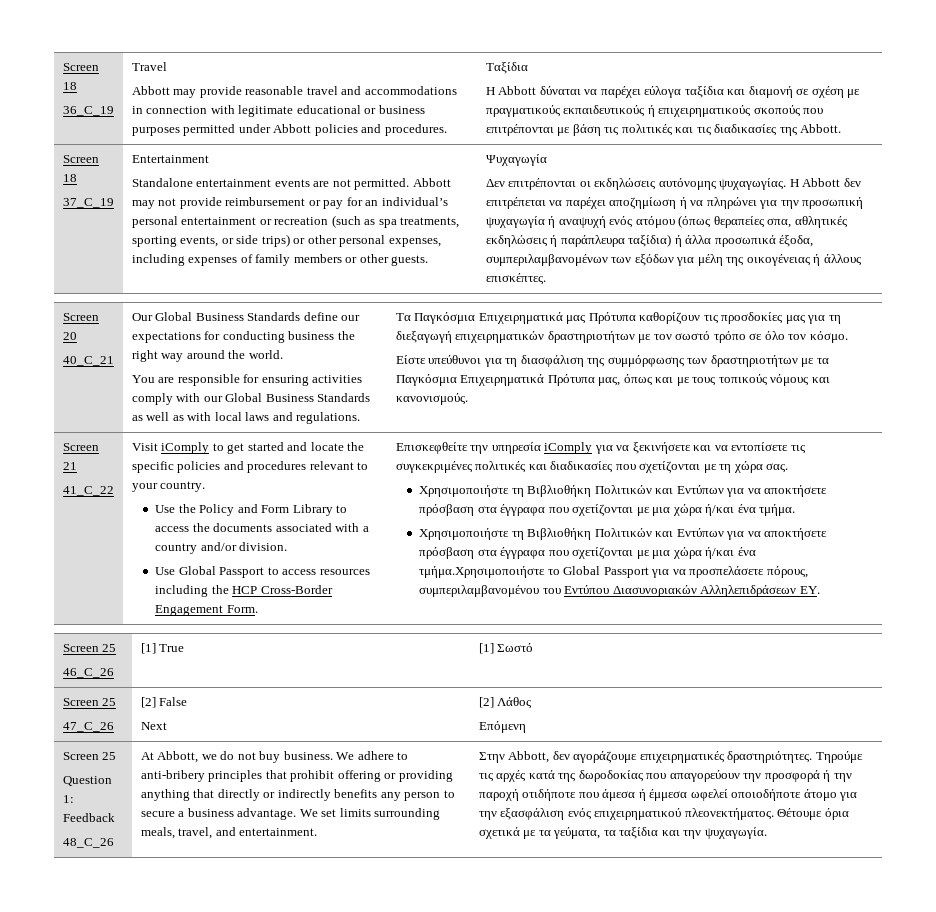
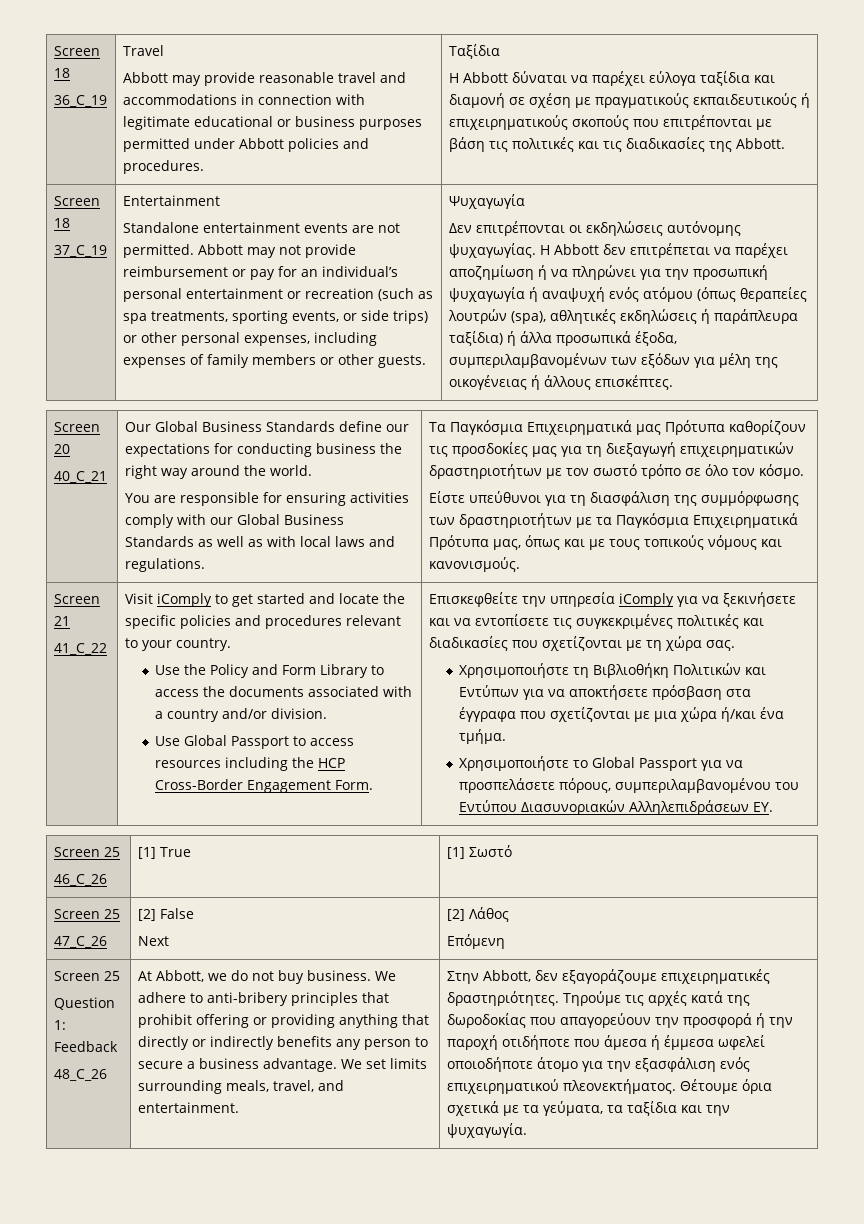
- Η Abbott δεν επιτρέπεται να παρέχει αποζημίωση ή να πληρώνει για την προσωπική ψυχαγωγία ή αναψυχή ενός ατόμου (όπως θεραπείες σπα, αθλητικές εκδηλώσεις ή παράπλευρα ταξίδια) ή άλλα προσωπικά έξοδα, συμπεριλαμβανομένων των εξόδων για μέλη της οικογένειας ή άλλους επισκέπτες.
+ Η Abbott δεν επιτρέπεται να παρέχει αποζημίωση ή να πληρώνει για την προσωπική ψυχαγωγία ή αναψυχή ενός ατόμου (όπως θεραπείες λουτρών (spa), αθλητικές εκδηλώσεις ή παράπλευρα ταξίδια) ή άλλα προσωπικά έξοδα, συμπεριλαμβανομένων των εξόδων για μέλη της οικογένειας ή άλλους επισκέπτες.
- Χρησιμοποιήστε τη Βιβλιοθήκη Πολιτικών και Εντύπων για να αποκτήσετε πρόσβαση στα έγγραφα που σχετίζονται με μια χώρα ή/και ένα τμήμα.Χρησιμοποιήστε το Global Passport για να προσπελάσετε πόρους, συμπεριλαμβανομένου του Εντύπου Διασυνοριακών Αλληλεπιδράσεων ΕΥ.
+ Χρησιμοποιήστε το Global Passport για να προσπελάσετε πόρους, συμπεριλαμβανομένου του Εντύπου Διασυνοριακών Αλληλεπιδράσεων ΕΥ.
- Στην Abbott, δεν αγοράζουμε επιχειρηματικές δραστηριότητες.
+ Στην Abbott, δεν εξαγοράζουμε επιχειρηματικές δραστηριότητες.

